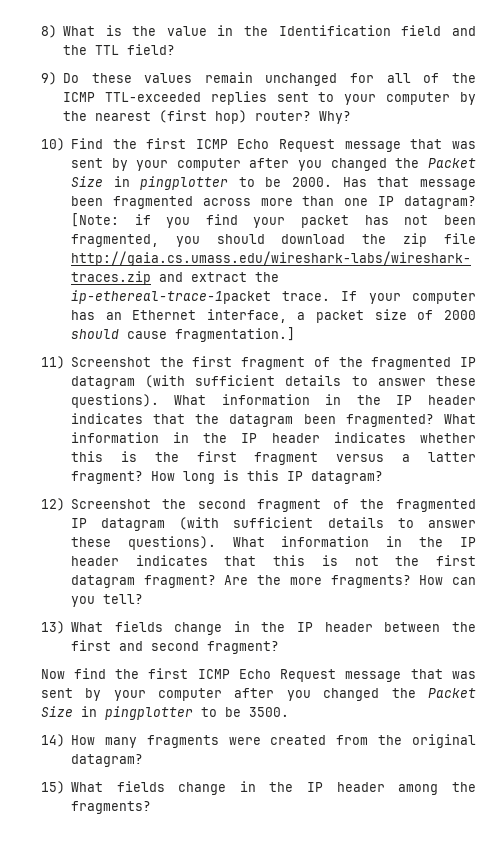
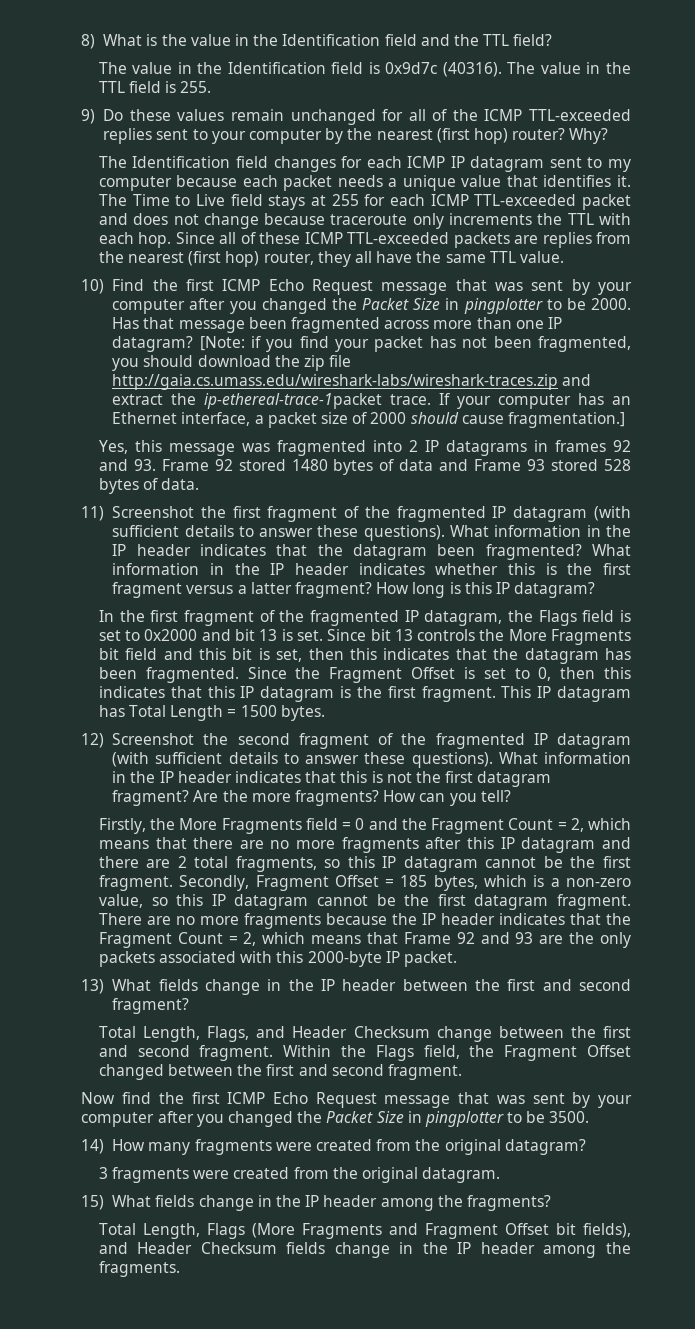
+ The value in the Identification field is 0x9d7c (40316). The value in the TTL field is 255.
+ The Identification field changes for each ICMP IP datagram sent to my computer because each packet needs a unique value that identifies it. The Time to Live field stays at 255 for each ICMP TTL-exceeded packet and does not change because traceroute only increments the TTL with each hop. Since all of these ICMP TTL-exceeded packets are replies from the nearest (first hop) router, they all have the same TTL value.
+ Yes, this message was fragmented into 2 IP datagrams in frames 92 and 93. Frame 92 stored 1480 bytes of data and Frame 93 stored 528 bytes of data.
+ In the first fragment of the fragmented IP datagram, the Flags field is set to 0x2000 and bit 13 is set. Since bit 13 controls the More Fragments bit field and this bit is set, then this indicates that the datagram has been fragmented. Since the Fragment Offset is set to 0, then this indicates that this IP datagram is the first fragment. This IP datagram has Total Length = 1500 bytes.
+ Firstly, the More Fragments field = 0 and the Fragment Count = 2, which means that there are no more fragments after this IP datagram and there are 2 total fragments, so this IP datagram cannot be the first fragment. Secondly, Fragment Offset = 185 bytes, which is a non-zero value, so this IP datagram cannot be the first datagram fragment. There are no more fragments because the IP header indicates that the Fragment Count = 2, which means that Frame 92 and 93 are the only packets associated with this 2000-byte IP packet.
+ Total Length, Flags, and Header Checksum change between the first and second fragment. Within the Flags field, the Fragment Offset changed between the first and second fragment.
+ 3 fragments were created from the original datagram.
+ Total Length, Flags (More Fragments and Fragment Offset bit fields), and Header Checksum fields change in the IP header among the fragments.

